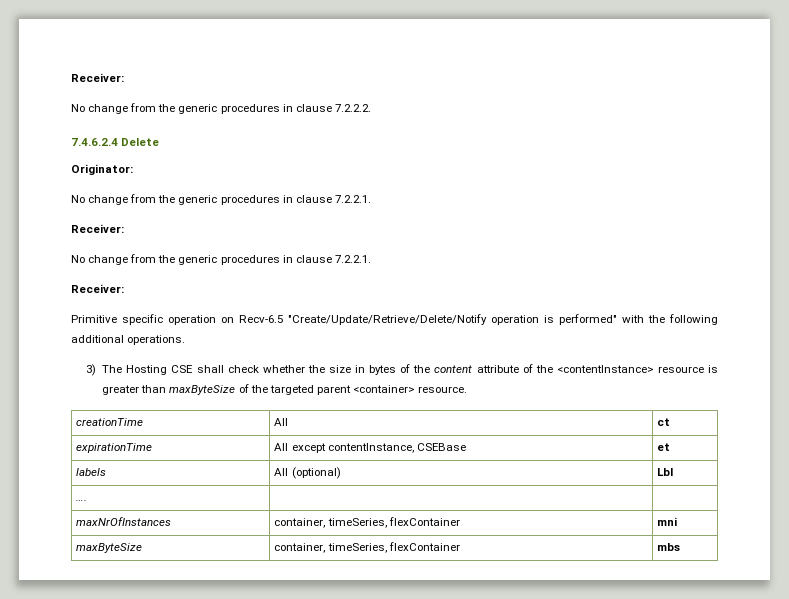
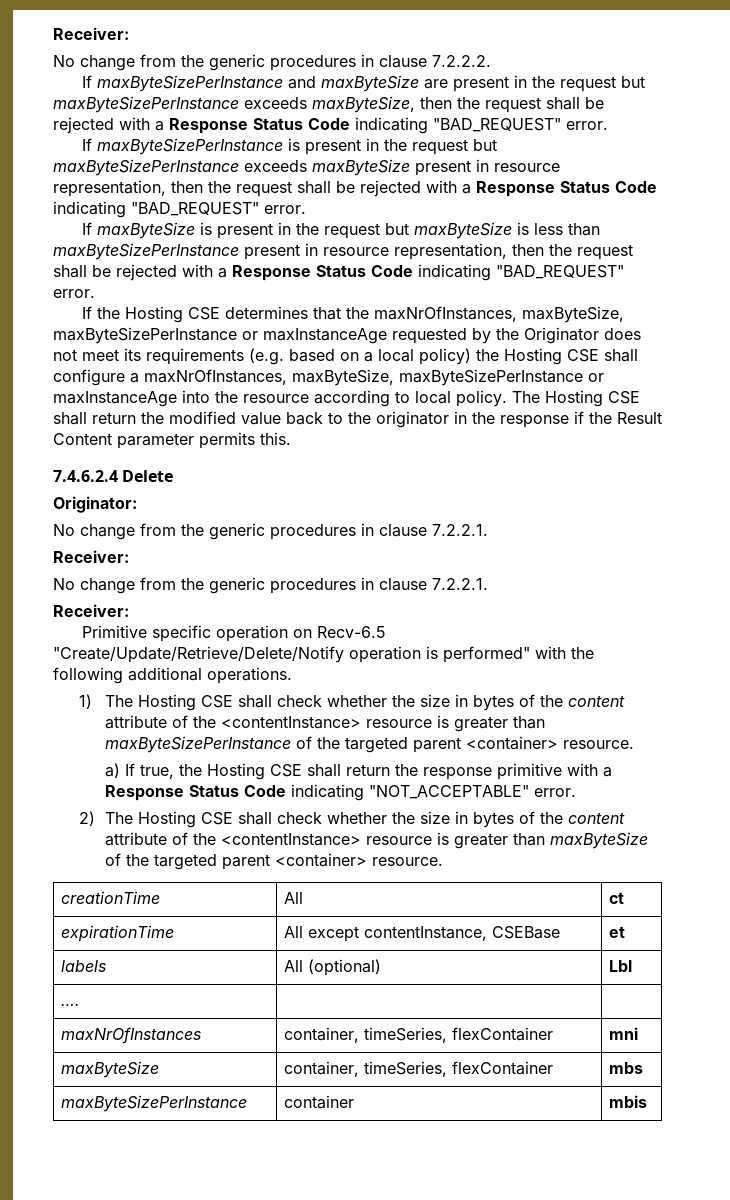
+ If maxByteSizePerInstance and maxByteSize are present in the request but maxByteSizePerInstance exceeds maxByteSize, then the request shall be rejected with a Response Status Code indicating "BAD_REQUEST" error.
+ If maxByteSizePerInstance is present in the request but maxByteSizePerInstance exceeds maxByteSize present in resource representation, then the request shall be rejected with a Response Status Code indicating "BAD_REQUEST" error.
+ If maxByteSize is present in the request but maxByteSize is less than maxByteSizePerInstance present in resource representation, then the request shall be rejected with a Response Status Code indicating "BAD_REQUEST" error.
+ If the Hosting CSE determines that the maxNrOfInstances, maxByteSize, maxByteSizePerInstance or maxInstanceAge requested by the Originator does not meet its requirements (e.g. based on a local policy) the Hosting CSE shall configure a maxNrOfInstances, maxByteSize, maxByteSizePerInstance or maxInstanceAge into the resource according to local policy. The Hosting CSE shall return the modified value back to the originator in the response if the Result Content parameter permits this.
- 3) The Hosting CSE shall check whether the size in bytes of the content attribute of the <contentInstance> resource is greater than maxByteSize of the targeted parent <container> resource.
+ 1) The Hosting CSE shall check whether the size in bytes of the content attribute of the <contentInstance> resource is greater than maxByteSizePerInstance of the targeted parent <container> resource.
+ a) If true, the Hosting CSE shall return the response primitive with a Response Status Code indicating "NOT_ACCEPTABLE" error.
+ 2) The Hosting CSE shall check whether the size in bytes of the content attribute of the <contentInstance> resource is greater than maxByteSize of the targeted parent <container> resource.
+ maxByteSizePerInstance | container | mbis

